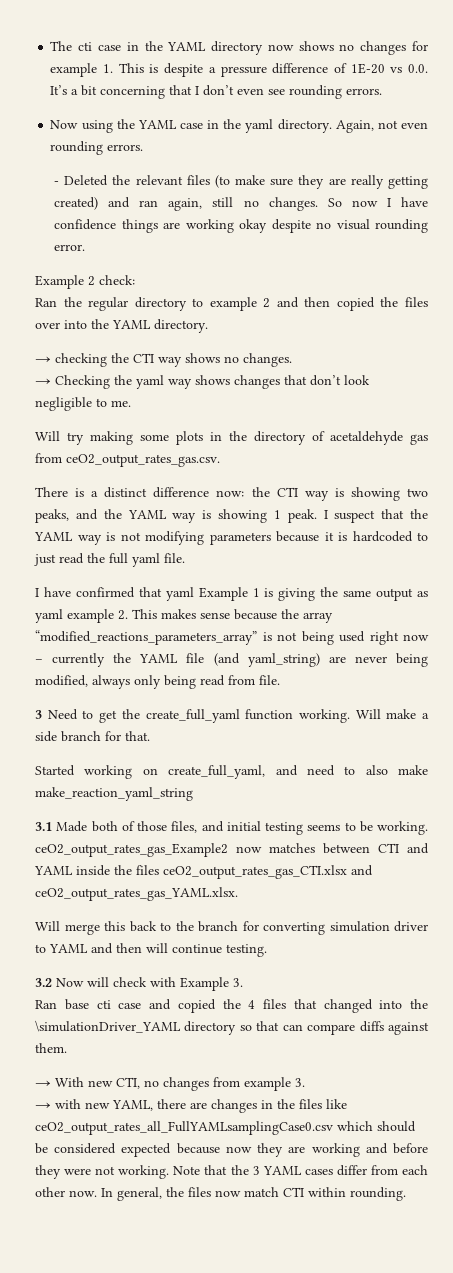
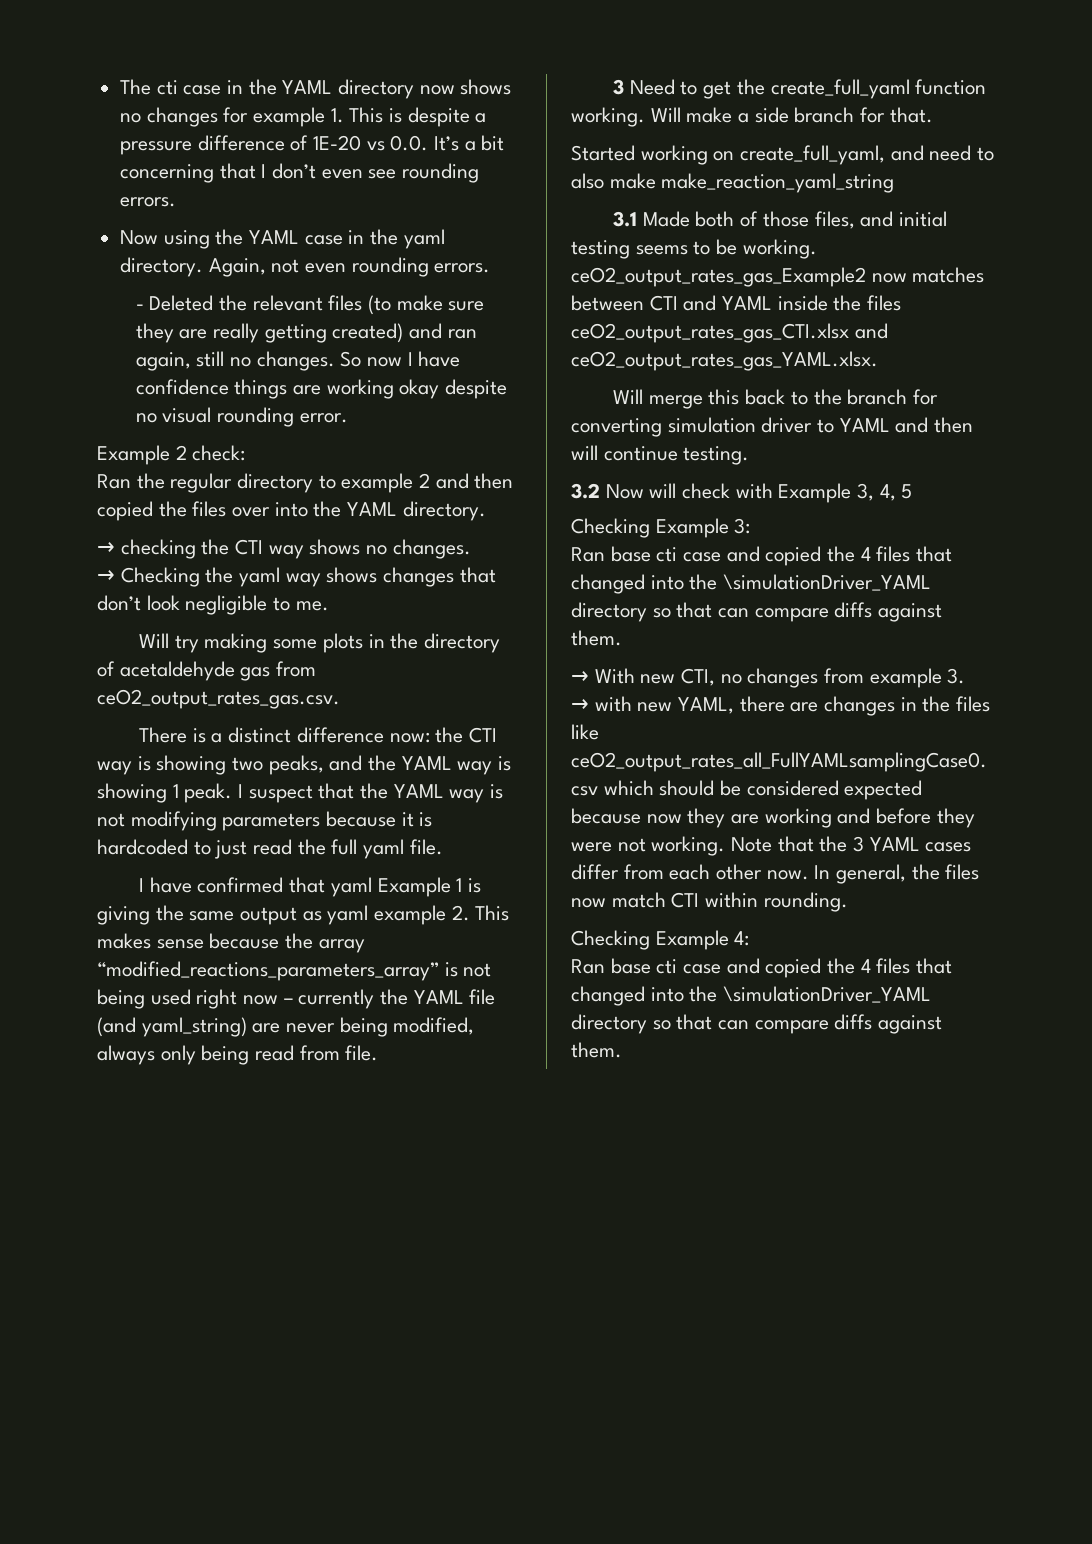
- 3.2 Now will check with Example 3.
+ 3.2 Now will check with Example 3, 4, 5
+ Checking Example 3:
+ Checking Example 4:
+ Ran base cti case and copied the 4 files that changed into the \simulationDriver_YAML directory so that can compare diffs against them.

